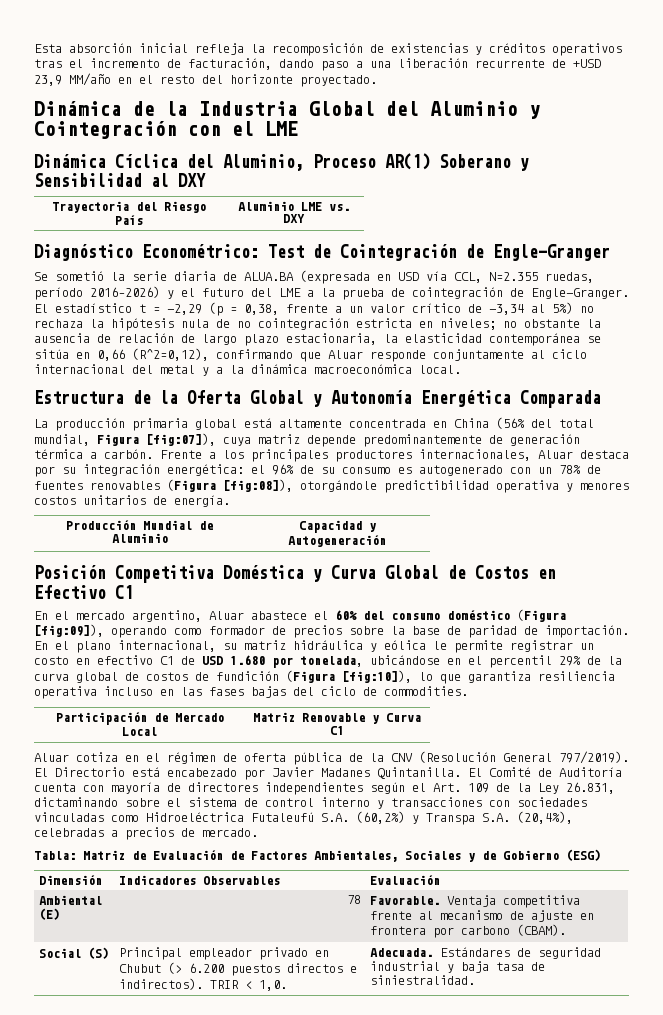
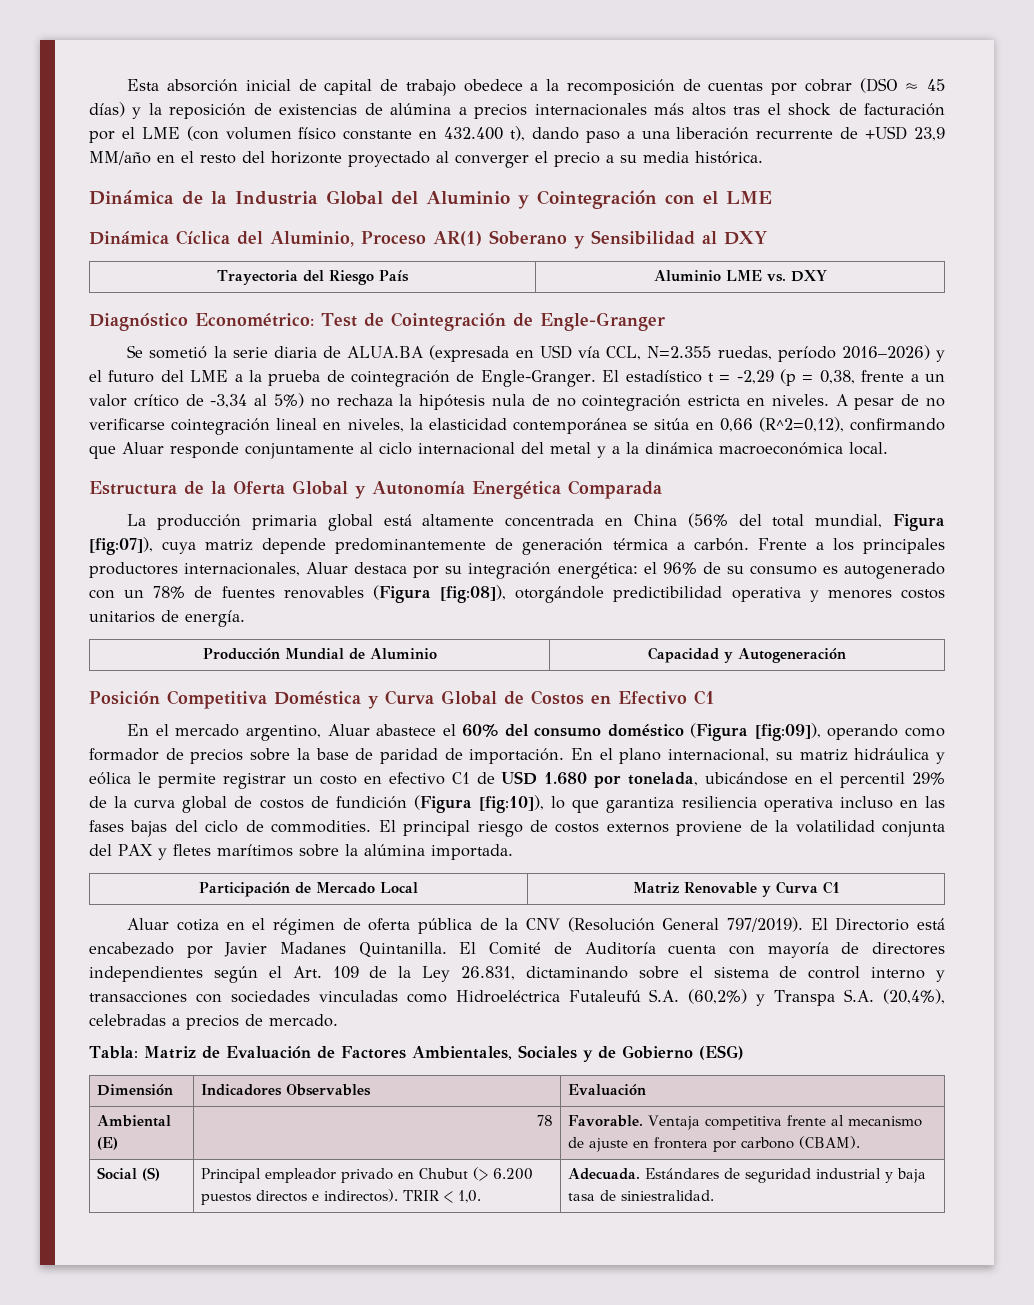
- Esta absorción inicial refleja la recomposición de existencias y créditos operativos tras el incremento de facturación, dando paso a una liberación recurrente de +USD 23,9 MM/año en el resto del horizonte proyectado.
+ Esta absorción inicial de capital de trabajo obedece a la recomposición de cuentas por cobrar (DSO ≈ 45 días) y la reposición de existencias de alúmina a precios internacionales más altos tras el shock de facturación por el LME (con volumen físico constante en 432.400 t), dando paso a una liberación recurrente de +USD 23,9 MM/año en el resto del horizonte proyectado al converger el precio a su media histórica.
- El estadístico t = -2,29 (p = 0,38, frente a un valor crítico de -3,34 al 5%) no rechaza la hipótesis nula de no cointegración estricta en niveles; no obstante la ausencia de relación de largo plazo estacionaria, la elasticidad contemporánea se sitúa en 0,66 (R^2=0,12), confirmando que Aluar responde conjuntamente al ciclo internacional del metal y a la dinámica macroeconómica local.
+ El estadístico t = -2,29 (p = 0,38, frente a un valor crítico de -3,34 al 5%) no rechaza la hipótesis nula de no cointegración estricta en niveles. A pesar de no verificarse cointegración lineal en niveles, la elasticidad contemporánea se sitúa en 0,66 (R^2=0,12), confirmando que Aluar responde conjuntamente al ciclo internacional del metal y a la dinámica macroeconómica local.
+ El principal riesgo de costos externos proviene de la volatilidad conjunta del PAX y fletes marítimos sobre la alúmina importada.

